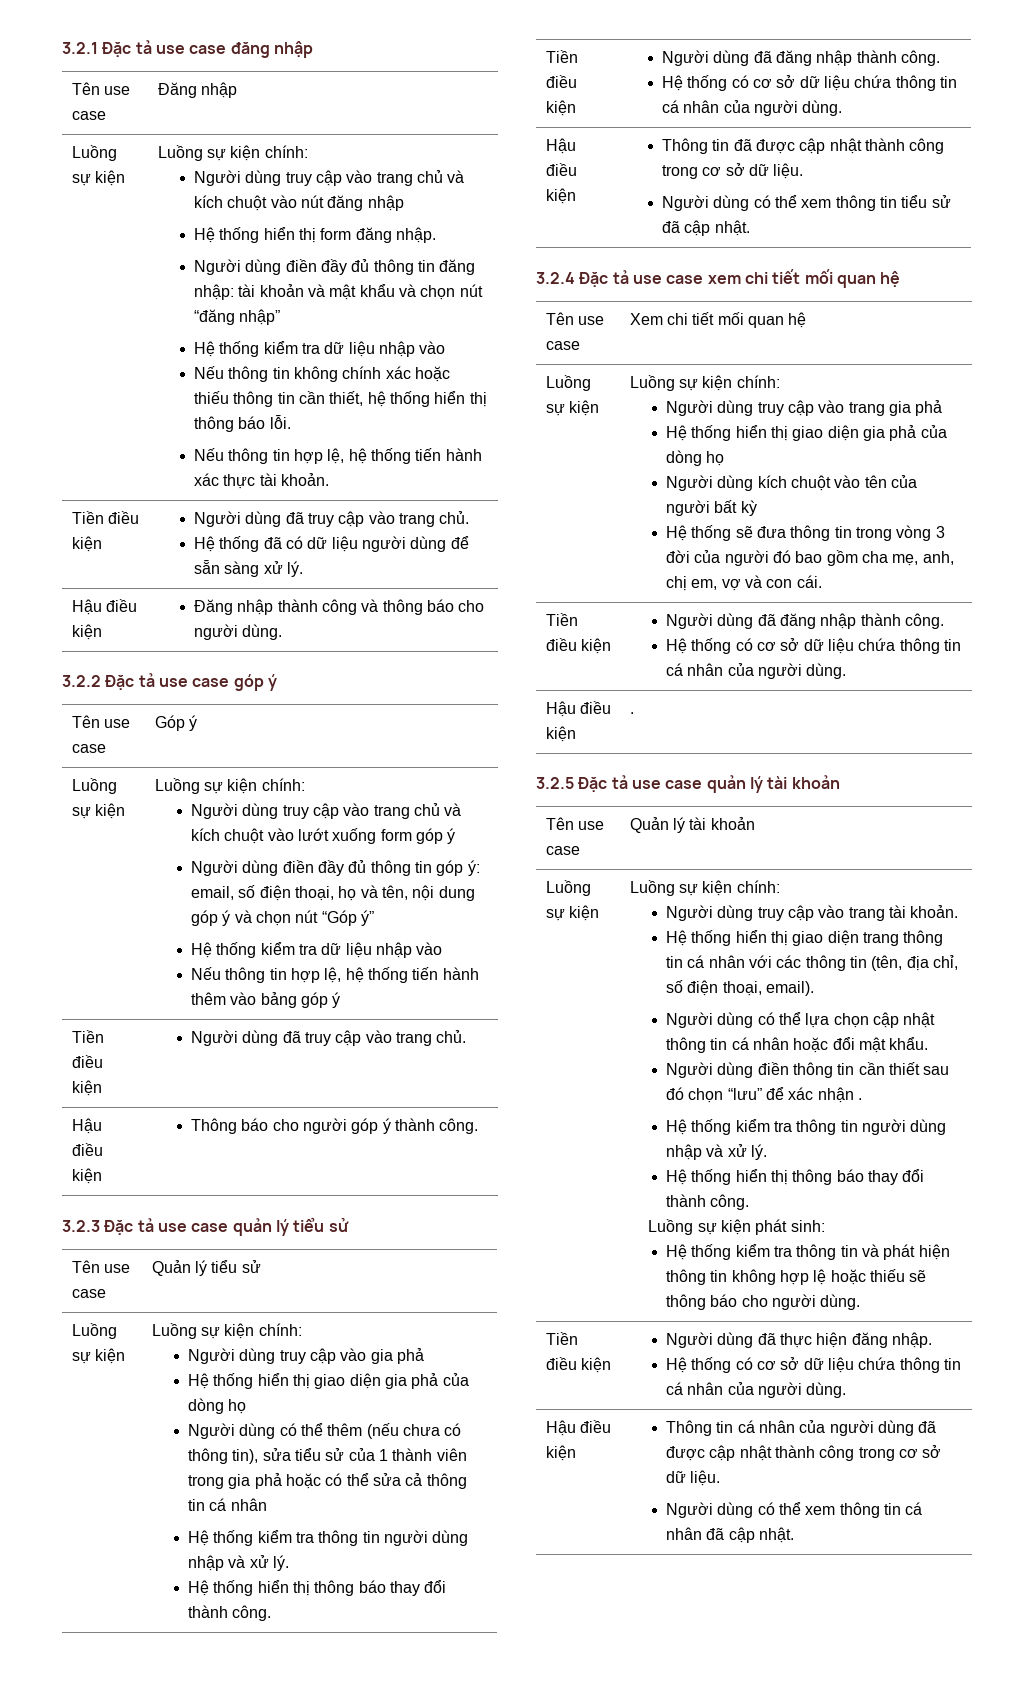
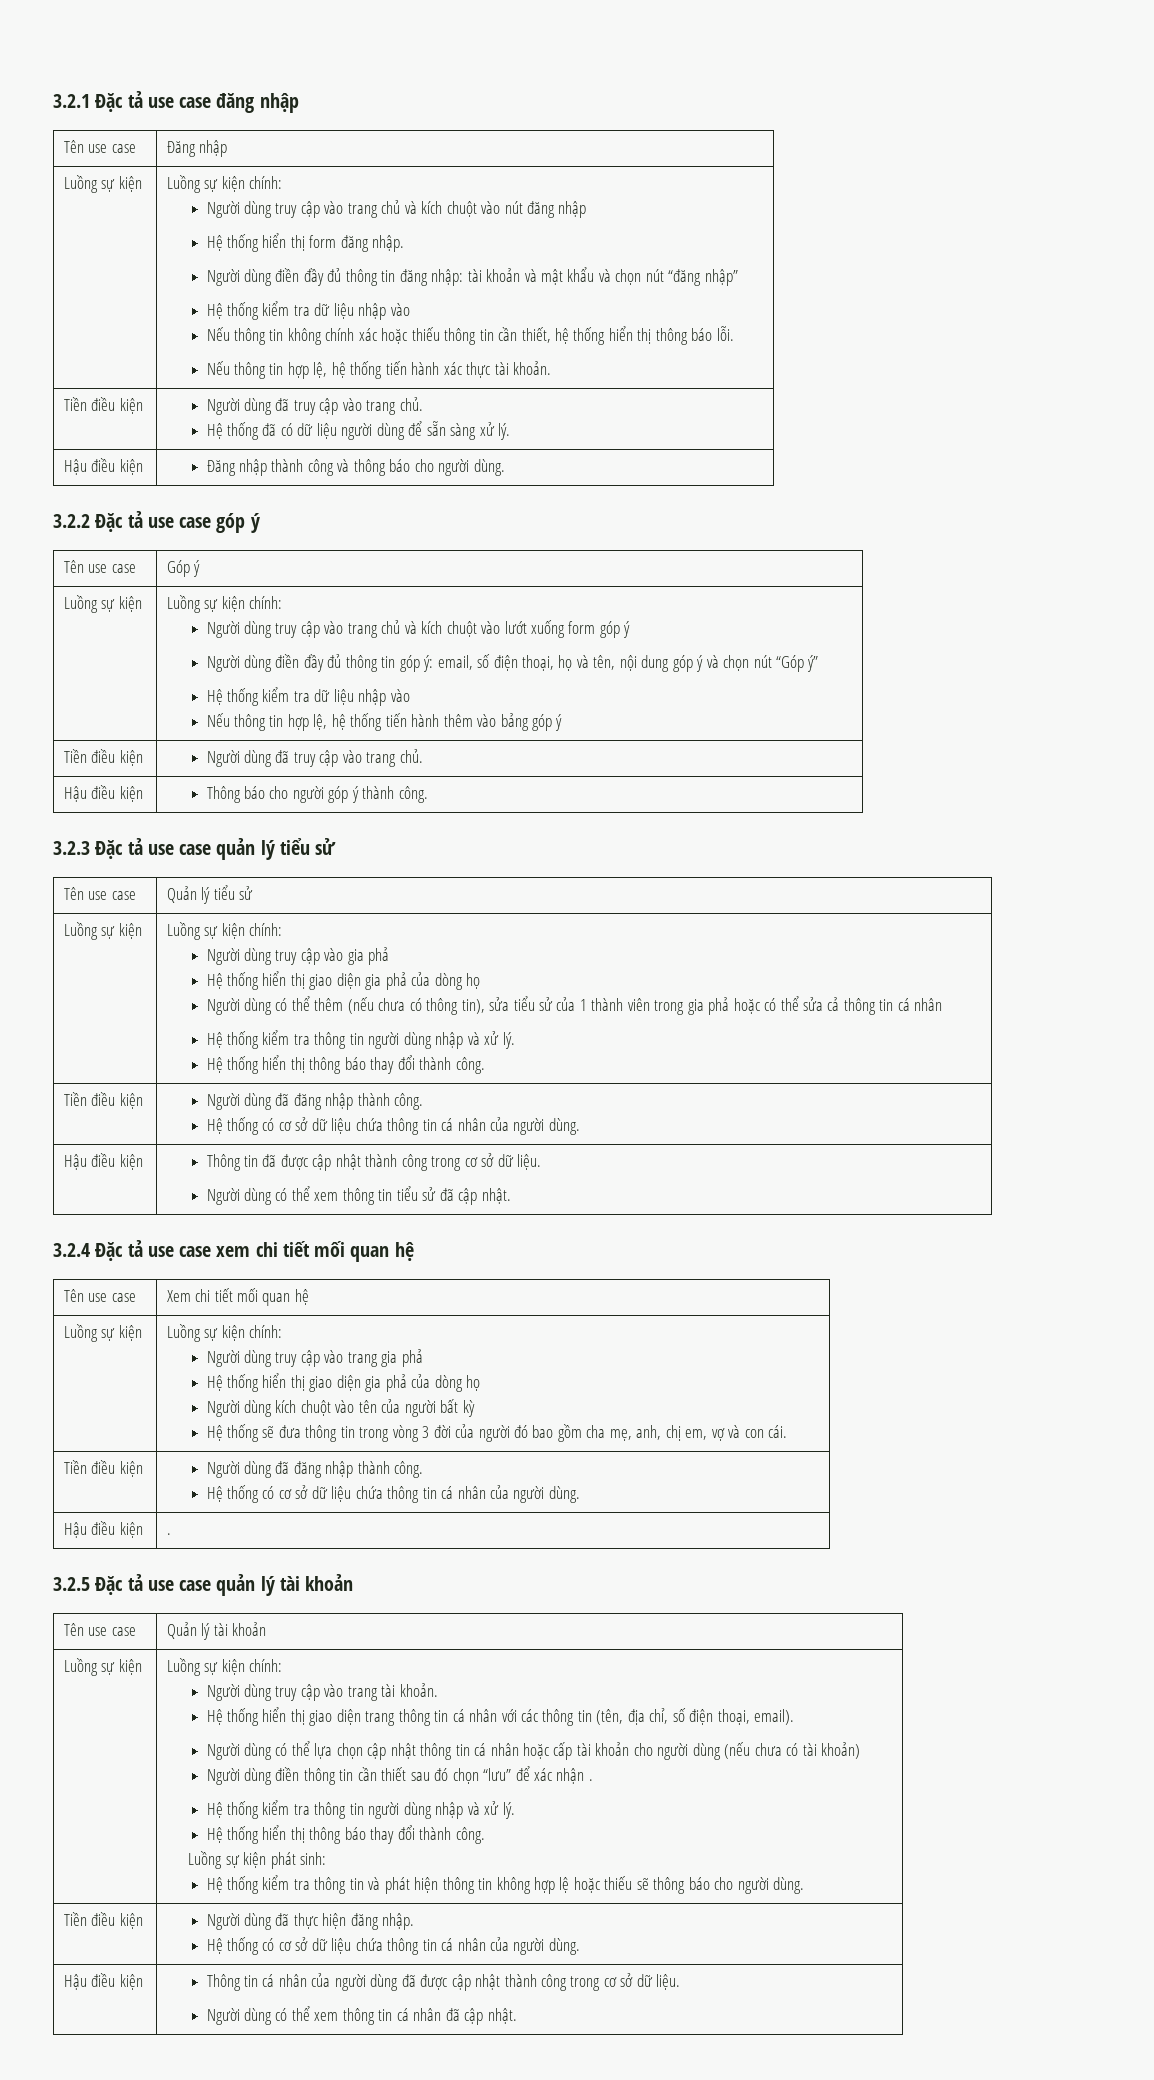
- Người dùng có thể lựa chọn cập nhật thông tin cá nhân hoặc đổi mật khẩu.
+ Người dùng có thể lựa chọn cập nhật thông tin cá nhân hoặc cấp tài khoản cho người dùng (nếu chưa có tài khoản)

